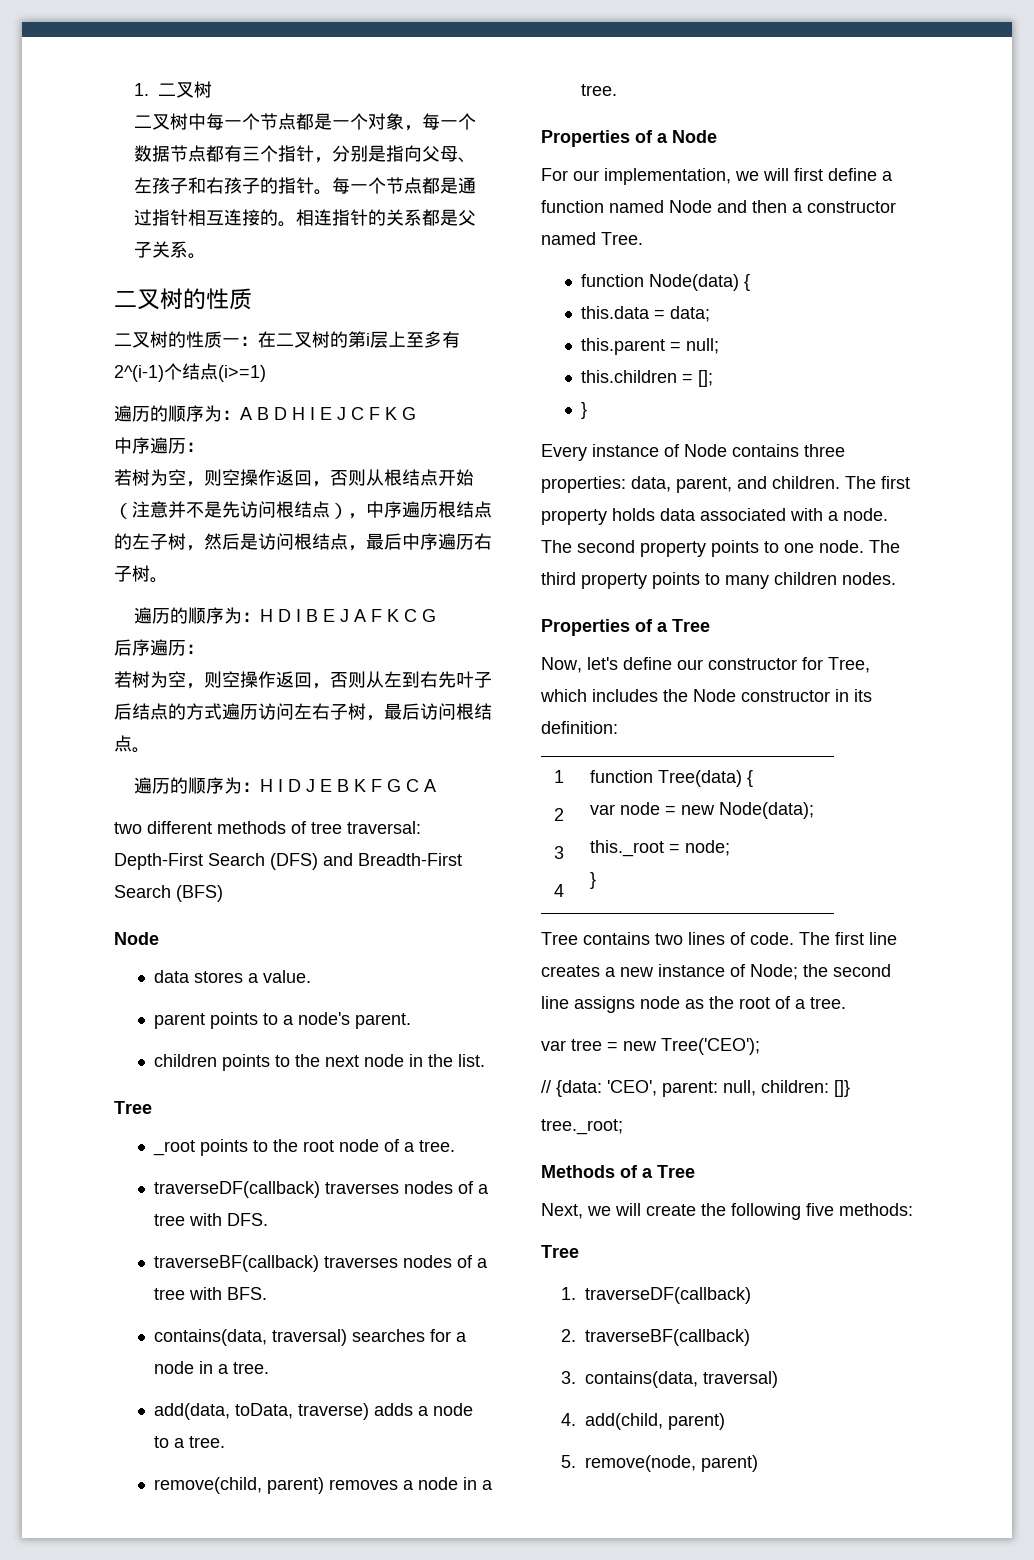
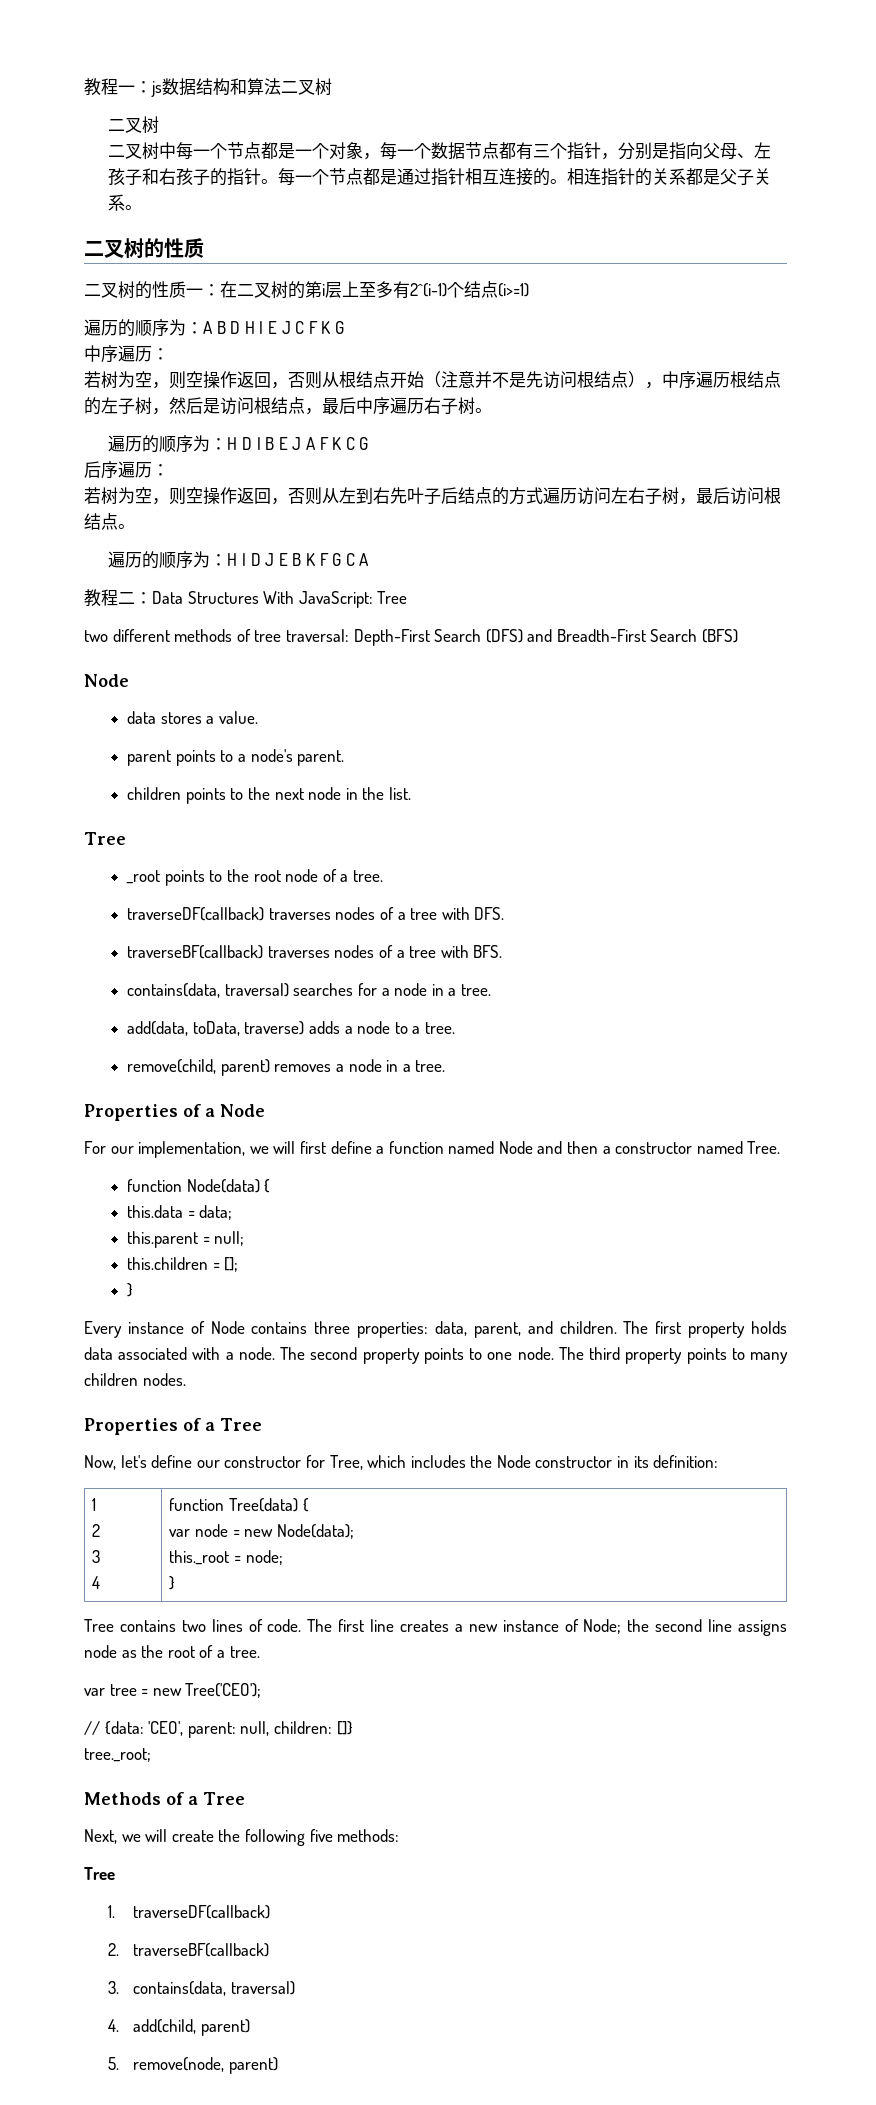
- 1.二叉树
+ 教程一：js数据结构和算法二叉树
+ 二叉树
+ 教程二：Data Structures With JavaScript: Tree

